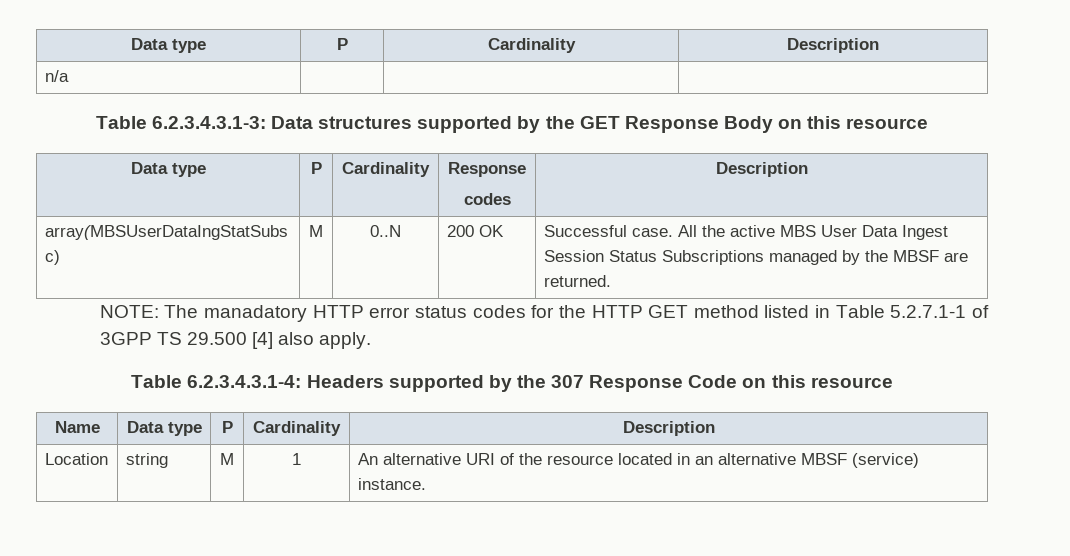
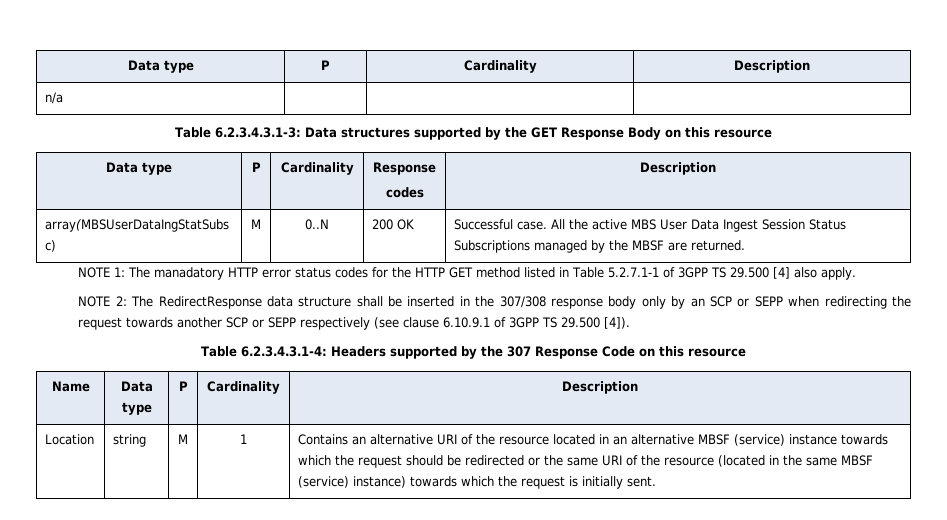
- NOTE: The manadatory HTTP error status codes for the HTTP GET method listed in Table 5.2.7.1-1 of 3GPP TS 29.500 [4] also apply.
+ NOTE 1: The manadatory HTTP error status codes for the HTTP GET method listed in Table 5.2.7.1-1 of 3GPP TS 29.500 [4] also apply.
+ NOTE 2: The RedirectResponse data structure shall be inserted in the 307/308 response body only by an SCP or SEPP when redirecting the request towards another SCP or SEPP respectively (see clause 6.10.9.1 of 3GPP TS 29.500 [4]).
- An alternative URI of the resource located in an alternative MBSF (service) instance.
+ Contains an alternative URI of the resource located in an alternative MBSF (service) instance towards which the request should be redirected or the same URI of the resource (located in the same MBSF (service) instance) towards which the request is initially sent.

